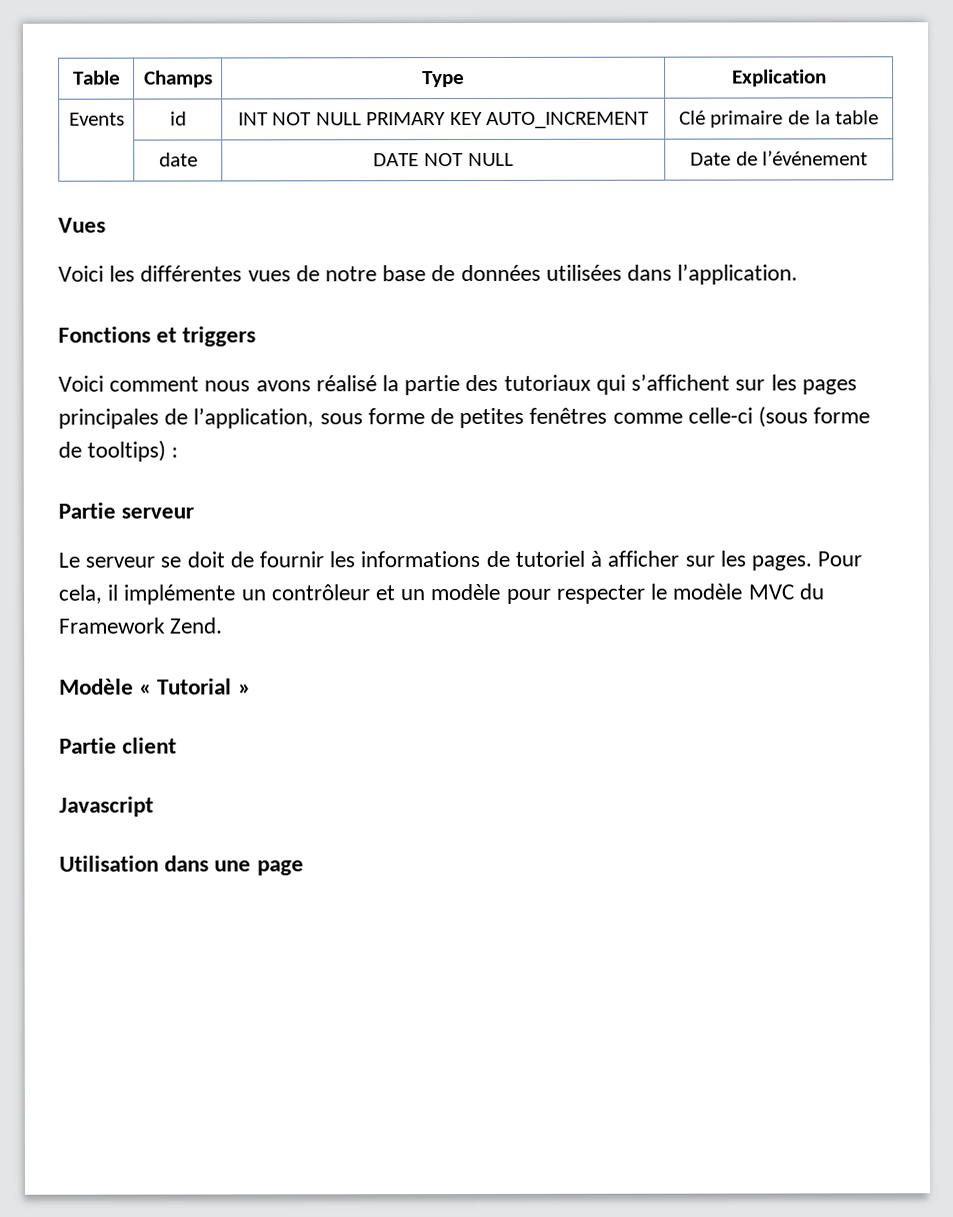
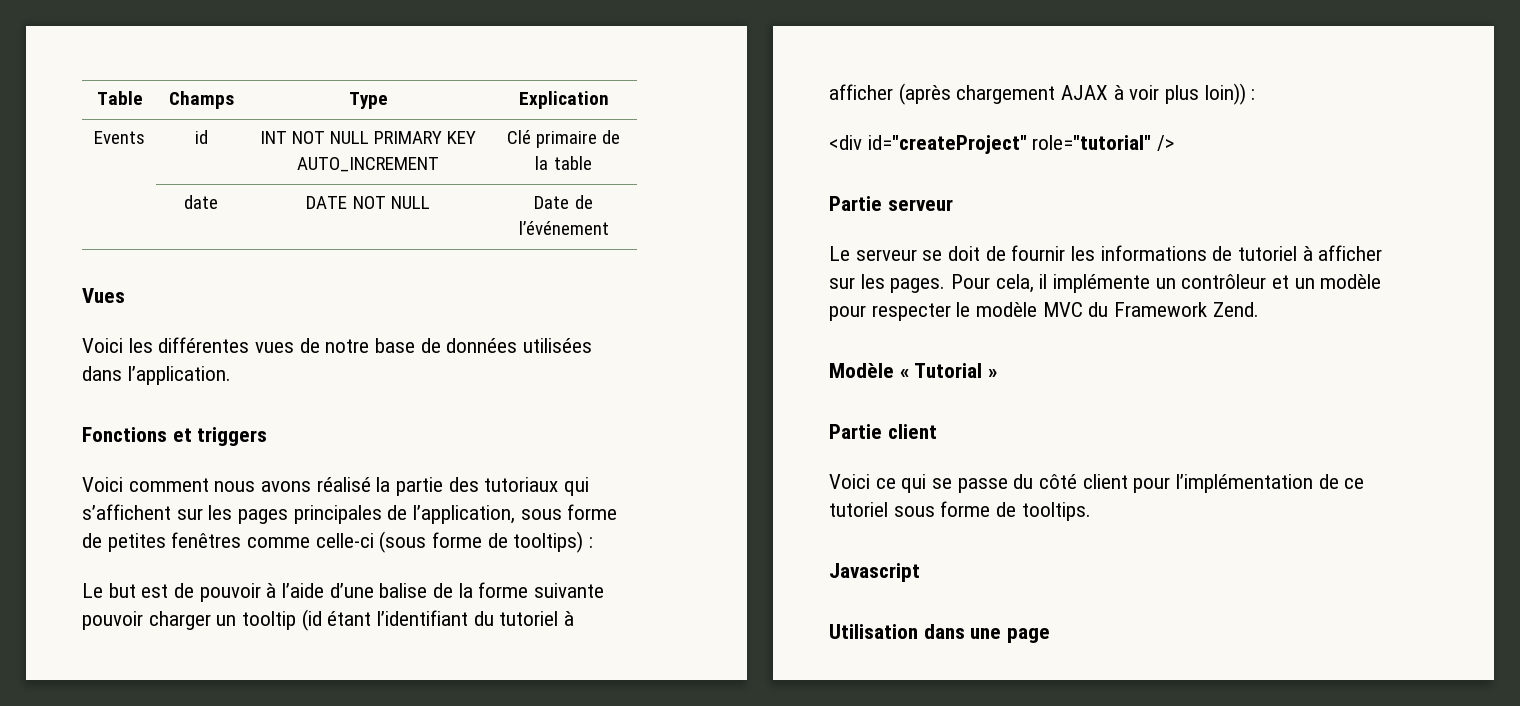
+ Le but est de pouvoir à l’aide d’une balise de la forme suivante pouvoir charger un tooltip (id étant l’identifiant du tutoriel à afficher (après chargement AJAX à voir plus loin)) :
+ <div id="createProject" role="tutorial" />
+ Voici ce qui se passe du côté client pour l’implémentation de ce tutoriel sous forme de tooltips.

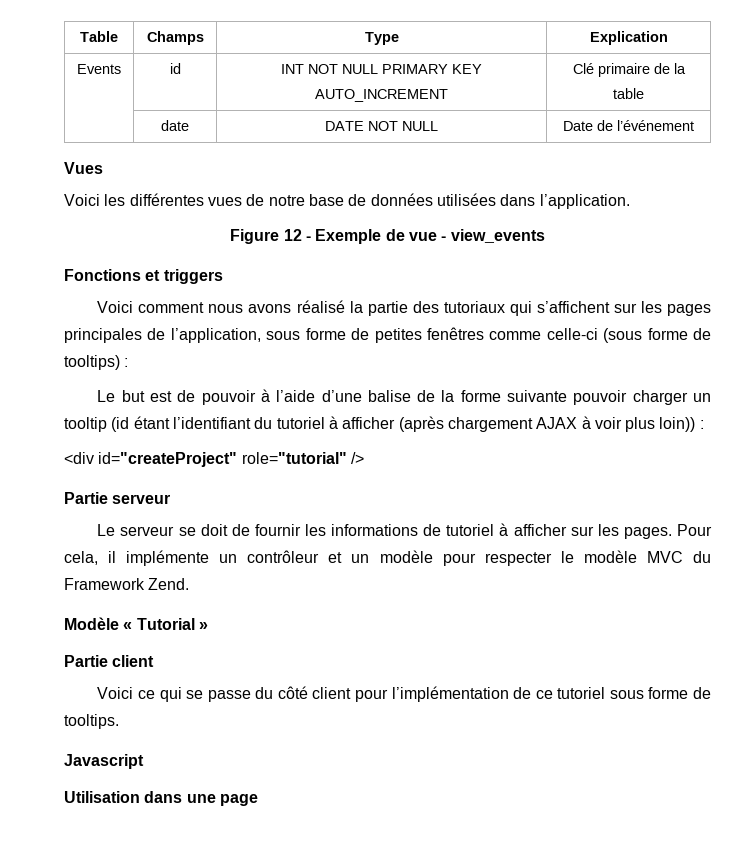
+ Figure 12 - Exemple de vue - view_events

